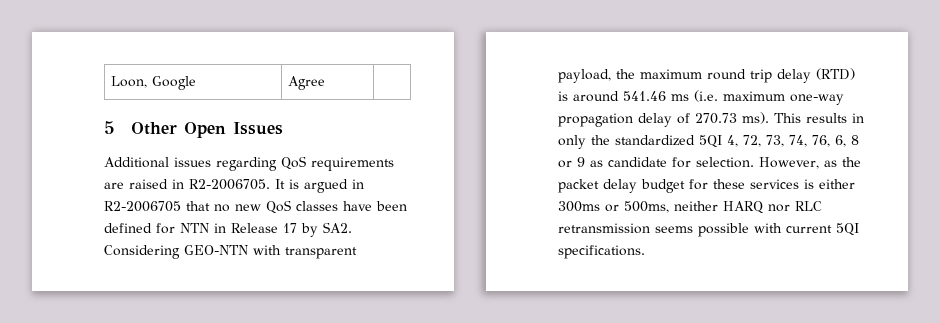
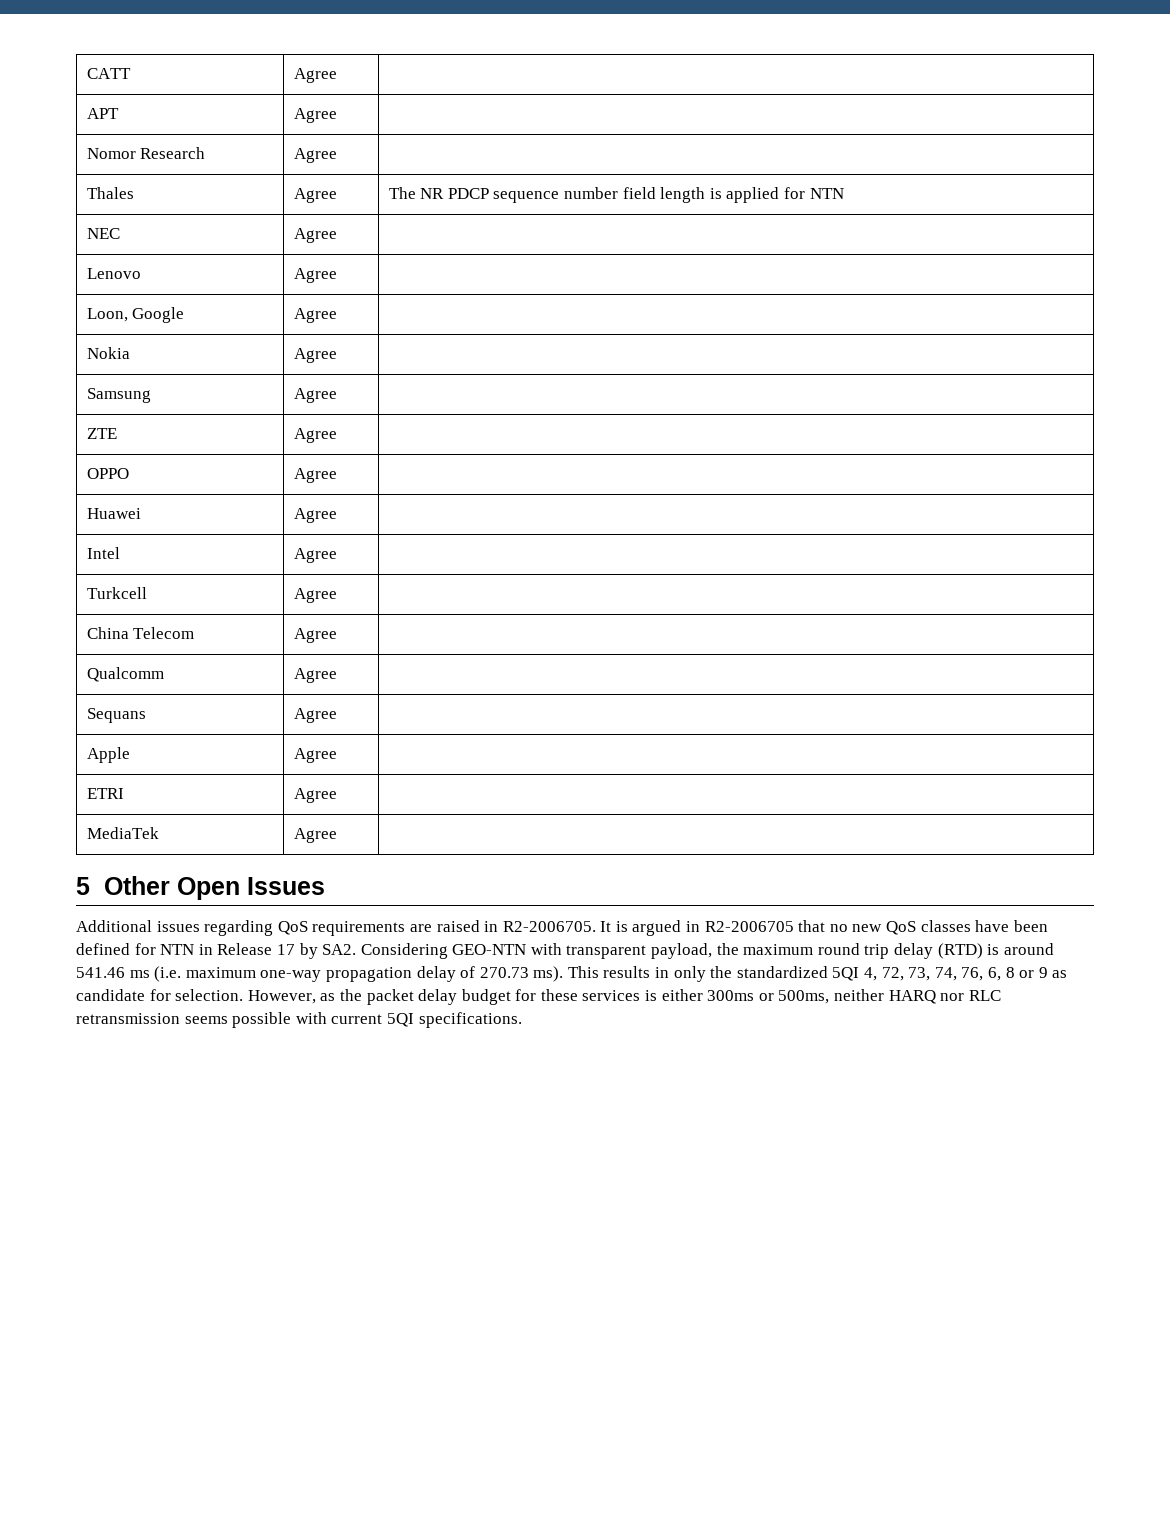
+ CATT | Agree |
+ APT | Agree |
+ Nomor Research | Agree |
+ Thales | Agree | The NR PDCP sequence number field length is applied for NTN
+ NEC | Agree |
+ Lenovo | Agree |
  Loon, Google | Agree |
+ Nokia | Agree |
+ Samsung | Agree |
+ ZTE | Agree |
+ OPPO | Agree |
+ Huawei | Agree |
+ Intel | Agree |
+ Turkcell | Agree |
+ China Telecom | Agree |
+ Qualcomm | Agree |
+ Sequans | Agree |
+ Apple | Agree |
+ ETRI | Agree |
+ MediaTek | Agree |

